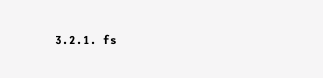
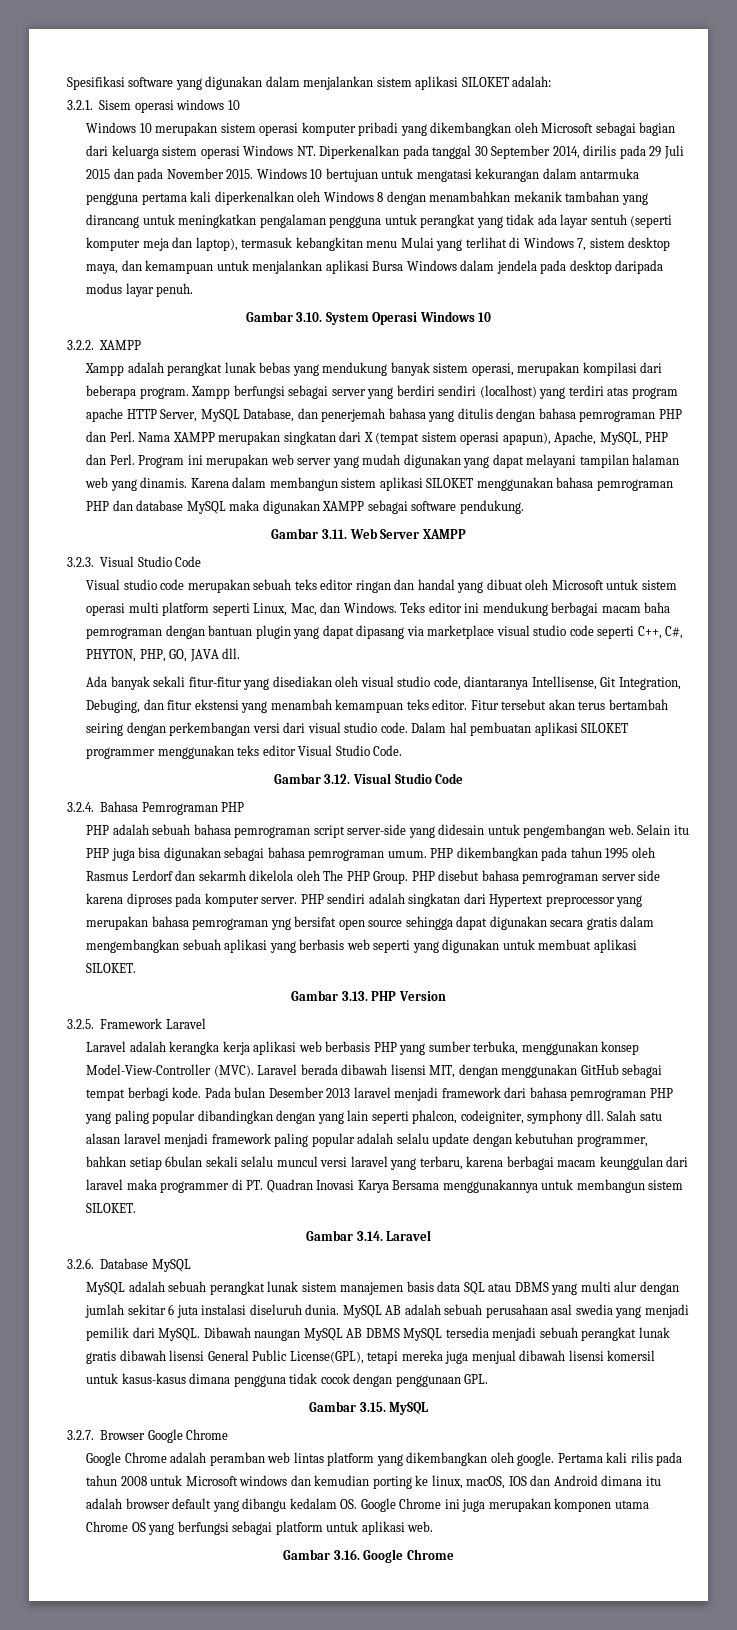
- 3.2.1. fs
+ Spesifikasi software yang digunakan dalam menjalankan sistem aplikasi SILOKET adalah:
+ 3.2.1. Sisem operasi windows 10
+ Windows 10 merupakan sistem operasi komputer pribadi yang dikembangkan oleh Microsoft sebagai bagian dari keluarga sistem operasi Windows NT. Diperkenalkan pada tanggal 30 September 2014, dirilis pada 29 Juli 2015 dan pada November 2015. Windows 10 bertujuan untuk mengatasi kekurangan dalam antarmuka pengguna pertama kali diperkenalkan oleh Windows 8 dengan menambahkan mekanik tambahan yang dirancang untuk meningkatkan pengalaman pengguna untuk perangkat yang tidak ada layar sentuh (seperti komputer meja dan laptop), termasuk kebangkitan menu Mulai yang terlihat di Windows 7, sistem desktop maya, dan kemampuan untuk menjalankan aplikasi Bursa Windows dalam jendela pada desktop daripada modus layar penuh.
+ Gambar 3.10. System Operasi Windows 10
+ 3.2.2. XAMPP
+ Xampp adalah perangkat lunak bebas yang mendukung banyak sistem operasi, merupakan kompilasi dari beberapa program. Xampp berfungsi sebagai server yang berdiri sendiri (localhost) yang terdiri atas program apache HTTP Server, MySQL Database, dan penerjemah bahasa yang ditulis dengan bahasa pemrograman PHP dan Perl. Nama XAMPP merupakan singkatan dari X (tempat sistem operasi apapun), Apache, MySQL, PHP dan Perl. Program ini merupakan web server yang mudah digunakan yang dapat melayani tampilan halaman web yang dinamis. Karena dalam membangun sistem aplikasi SILOKET menggunakan bahasa pemrograman PHP dan database MySQL maka digunakan XAMPP sebagai software pendukung.
+ Gambar 3.11. Web Server XAMPP
+ 3.2.3. Visual Studio Code
+ Visual studio code merupakan sebuah teks editor ringan dan handal yang dibuat oleh Microsoft untuk sistem operasi multi platform seperti Linux, Mac, dan Windows. Teks editor ini mendukung berbagai macam baha pemrograman dengan bantuan plugin yang dapat dipasang via marketplace visual studio code seperti C++, C#, PHYTON, PHP, GO, JAVA dll.
+ Ada banyak sekali fitur-fitur yang disediakan oleh visual studio code, diantaranya Intellisense, Git Integration, Debuging, dan fitur ekstensi yang menambah kemampuan teks editor. Fitur tersebut akan terus bertambah seiring dengan perkembangan versi dari visual studio code. Dalam hal pembuatan aplikasi SILOKET programmer menggunakan teks editor Visual Studio Code.
+ Gambar 3.12. Visual Studio Code
+ 3.2.4. Bahasa Pemrograman PHP
+ PHP adalah sebuah bahasa pemrograman script server-side yang didesain untuk pengembangan web. Selain itu PHP juga bisa digunakan sebagai bahasa pemrograman umum. PHP dikembangkan pada tahun 1995 oleh Rasmus Lerdorf dan sekarmh dikelola oleh The PHP Group. PHP disebut bahasa pemrograman server side karena diproses pada komputer server. PHP sendiri adalah singkatan dari Hypertext preprocessor yang merupakan bahasa pemrograman yng bersifat open source sehingga dapat digunakan secara gratis dalam mengembangkan sebuah aplikasi yang berbasis web seperti yang digunakan untuk membuat aplikasi SILOKET.
+ Gambar 3.13. PHP Version
+ 3.2.5. Framework Laravel
+ Laravel adalah kerangka kerja aplikasi web berbasis PHP yang sumber terbuka, menggunakan konsep Model-View-Controller (MVC). Laravel berada dibawah lisensi MIT, dengan menggunakan GitHub sebagai tempat berbagi kode. Pada bulan Desember 2013 laravel menjadi framework dari bahasa pemrograman PHP yang paling popular dibandingkan dengan yang lain seperti phalcon, codeigniter, symphony dll. Salah satu alasan laravel menjadi framework paling popular adalah selalu update dengan kebutuhan programmer, bahkan setiap 6bulan sekali selalu muncul versi laravel yang terbaru, karena berbagai macam keunggulan dari laravel maka programmer di PT. Quadran Inovasi Karya Bersama menggunakannya untuk membangun sistem SILOKET.
+ Gambar 3.14. Laravel
+ 3.2.6. Database MySQL
+ MySQL adalah sebuah perangkat lunak sistem manajemen basis data SQL atau DBMS yang multi alur dengan jumlah sekitar 6 juta instalasi diseluruh dunia. MySQL AB adalah sebuah perusahaan asal swedia yang menjadi pemilik dari MySQL. Dibawah naungan MySQL AB DBMS MySQL tersedia menjadi sebuah perangkat lunak gratis dibawah lisensi General Public License(GPL), tetapi mereka juga menjual dibawah lisensi komersil untuk kasus-kasus dimana pengguna tidak cocok dengan penggunaan GPL.
+ Gambar 3.15. MySQL
+ 3.2.7. Browser Google Chrome
+ Google Chrome adalah peramban web lintas platform yang dikembangkan oleh google. Pertama kali rilis pada tahun 2008 untuk Microsoft windows dan kemudian porting ke linux, macOS, IOS dan Android dimana itu adalah browser default yang dibangu kedalam OS. Google Chrome ini juga merupakan komponen utama Chrome OS yang berfungsi sebagai platform untuk aplikasi web.
+ Gambar 3.16. Google Chrome

